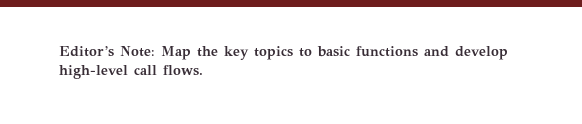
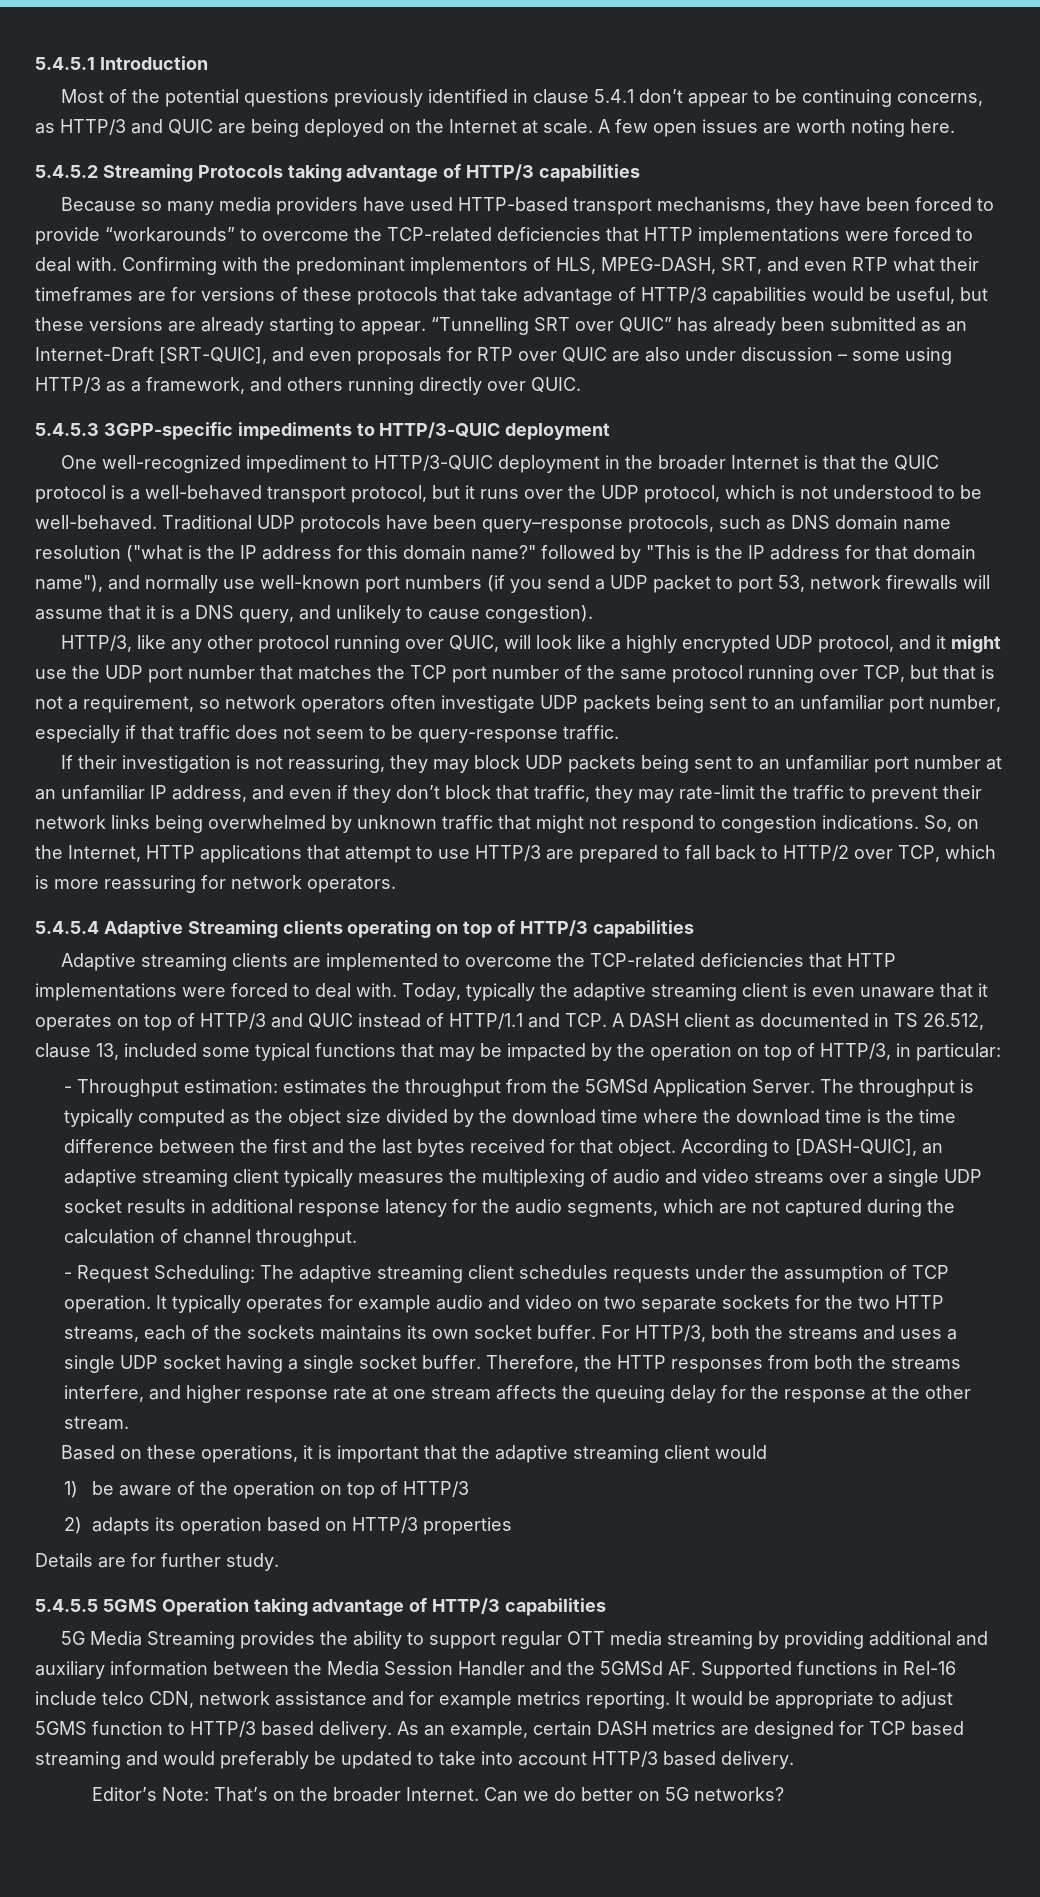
- Editor’s Note: Map the key topics to basic functions and develop high-level call flows.
+ 5.4.5.1 Introduction
+ Most of the potential questions previously identified in clause 5.4.1 don’t appear to be continuing concerns, as HTTP/3 and QUIC are being deployed on the Internet at scale. A few open issues are worth noting here.
+ 5.4.5.2 Streaming Protocols taking advantage of HTTP/3 capabilities
+ Because so many media providers have used HTTP-based transport mechanisms, they have been forced to provide “workarounds” to overcome the TCP-related deficiencies that HTTP implementations were forced to deal with. Confirming with the predominant implementors of HLS, MPEG-DASH, SRT, and even RTP what their timeframes are for versions of these protocols that take advantage of HTTP/3 capabilities would be useful, but these versions are already starting to appear. “Tunnelling SRT over QUIC” has already been submitted as an Internet-Draft [SRT-QUIC], and even proposals for RTP over QUIC are also under discussion – some using HTTP/3 as a framework, and others running directly over QUIC.
+ 5.4.5.3 3GPP-specific impediments to HTTP/3-QUIC deployment
+ One well-recognized impediment to HTTP/3-QUIC deployment in the broader Internet is that the QUIC protocol is a well-behaved transport protocol, but it runs over the UDP protocol, which is not understood to be well-behaved. Traditional UDP protocols have been query–response protocols, such as DNS domain name resolution ("what is the IP address for this domain name?" followed by "This is the IP address for that domain name"), and normally use well-known port numbers (if you send a UDP packet to port 53, network firewalls will assume that it is a DNS query, and unlikely to cause congestion).
+ HTTP/3, like any other protocol running over QUIC, will look like a highly encrypted UDP protocol, and it might use the UDP port number that matches the TCP port number of the same protocol running over TCP, but that is not a requirement, so network operators often investigate UDP packets being sent to an unfamiliar port number, especially if that traffic does not seem to be query-response traffic.
+ If their investigation is not reassuring, they may block UDP packets being sent to an unfamiliar port number at an unfamiliar IP address, and even if they don’t block that traffic, they may rate-limit the traffic to prevent their network links being overwhelmed by unknown traffic that might not respond to congestion indications. So, on the Internet, HTTP applications that attempt to use HTTP/3 are prepared to fall back to HTTP/2 over TCP, which is more reassuring for network operators.
+ 5.4.5.4 Adaptive Streaming clients operating on top of HTTP/3 capabilities
+ Adaptive streaming clients are implemented to overcome the TCP-related deficiencies that HTTP implementations were forced to deal with. Today, typically the adaptive streaming client is even unaware that it operates on top of HTTP/3 and QUIC instead of HTTP/1.1 and TCP. A DASH client as documented in TS 26.512, clause 13, included some typical functions that may be impacted by the operation on top of HTTP/3, in particular:
+ - Throughput estimation: estimates the throughput from the 5GMSd Application Server. The throughput is typically computed as the object size divided by the download time where the download time is the time difference between the first and the last bytes received for that object. According to [DASH-QUIC], an adaptive streaming client typically measures the multiplexing of audio and video streams over a single UDP socket results in additional response latency for the audio segments, which are not captured during the calculation of channel throughput.
+ - Request Scheduling: The adaptive streaming client schedules requests under the assumption of TCP operation. It typically operates for example audio and video on two separate sockets for the two HTTP streams, each of the sockets maintains its own socket buffer. For HTTP/3, both the streams and uses a single UDP socket having a single socket buffer. Therefore, the HTTP responses from both the streams interfere, and higher response rate at one stream affects the queuing delay for the response at the other stream.
+ Based on these operations, it is important that the adaptive streaming client would
+ 1) be aware of the operation on top of HTTP/3
+ 2) adapts its operation based on HTTP/3 properties
+ Details are for further study.
+ 5.4.5.5 5GMS Operation taking advantage of HTTP/3 capabilities
+ 5G Media Streaming provides the ability to support regular OTT media streaming by providing additional and auxiliary information between the Media Session Handler and the 5GMSd AF. Supported functions in Rel-16 include telco CDN, network assistance and for example metrics reporting. It would be appropriate to adjust 5GMS function to HTTP/3 based delivery. As an example, certain DASH metrics are designed for TCP based streaming and would preferably be updated to take into account HTTP/3 based delivery.
+ Editor’s Note: That’s on the broader Internet. Can we do better on 5G networks?

